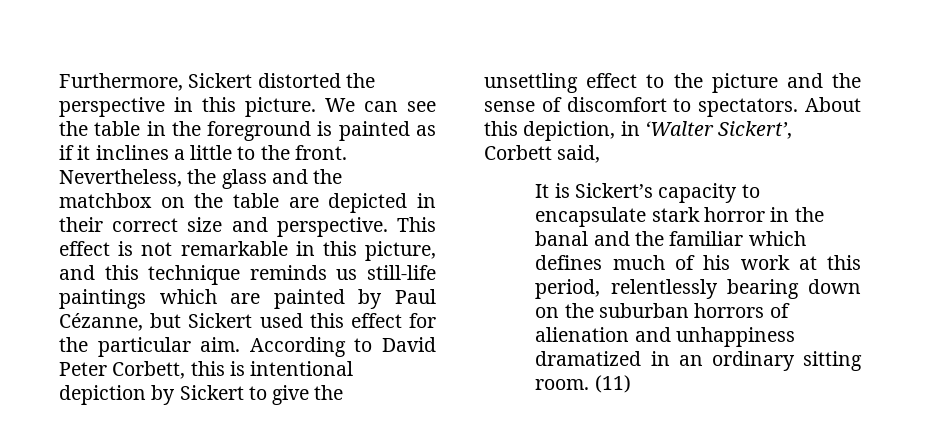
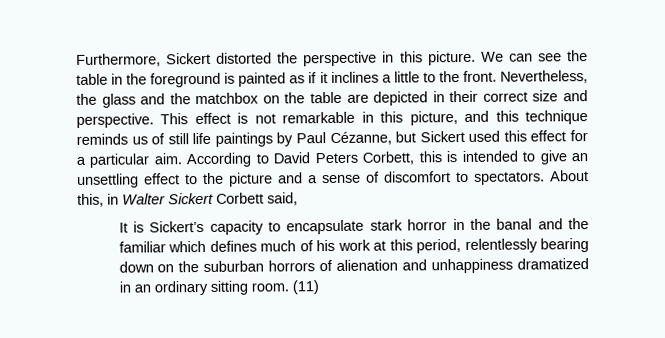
- This effect is not remarkable in this picture, and this technique reminds us still-life paintings which are painted by Paul Cézanne, but Sickert used this effect for the particular aim.
+ This effect is not remarkable in this picture, and this technique reminds us of still life paintings by Paul Cézanne, but Sickert used this effect for a particular aim.
- According to David Peter Corbett, this is intentional depiction by Sickert to give the unsettling effect to the picture and the sense of discomfort to spectators.
+ According to David Peters Corbett, this is intended to give an unsettling effect to the picture and a sense of discomfort to spectators.
- About this depiction, in ‘Walter Sickert’, Corbett said,
+ About this, in Walter Sickert Corbett said,

